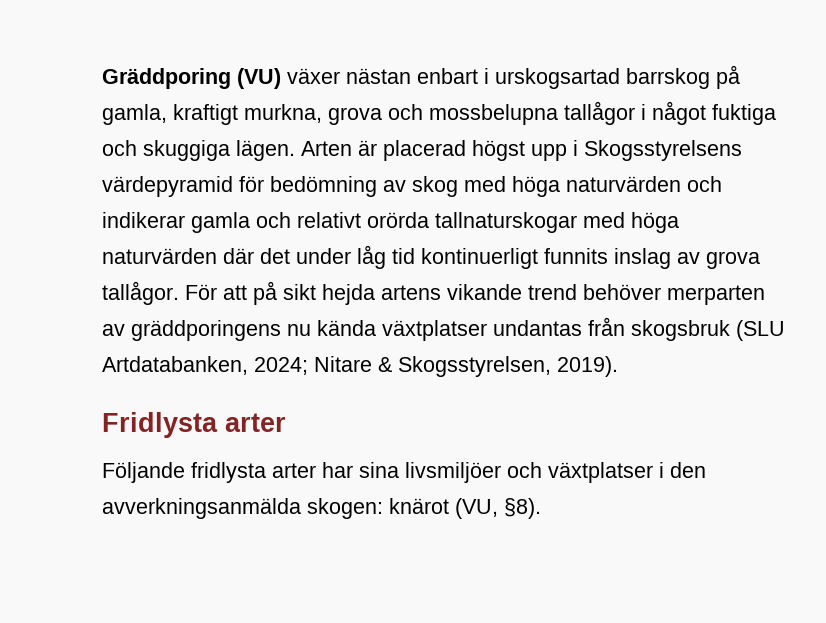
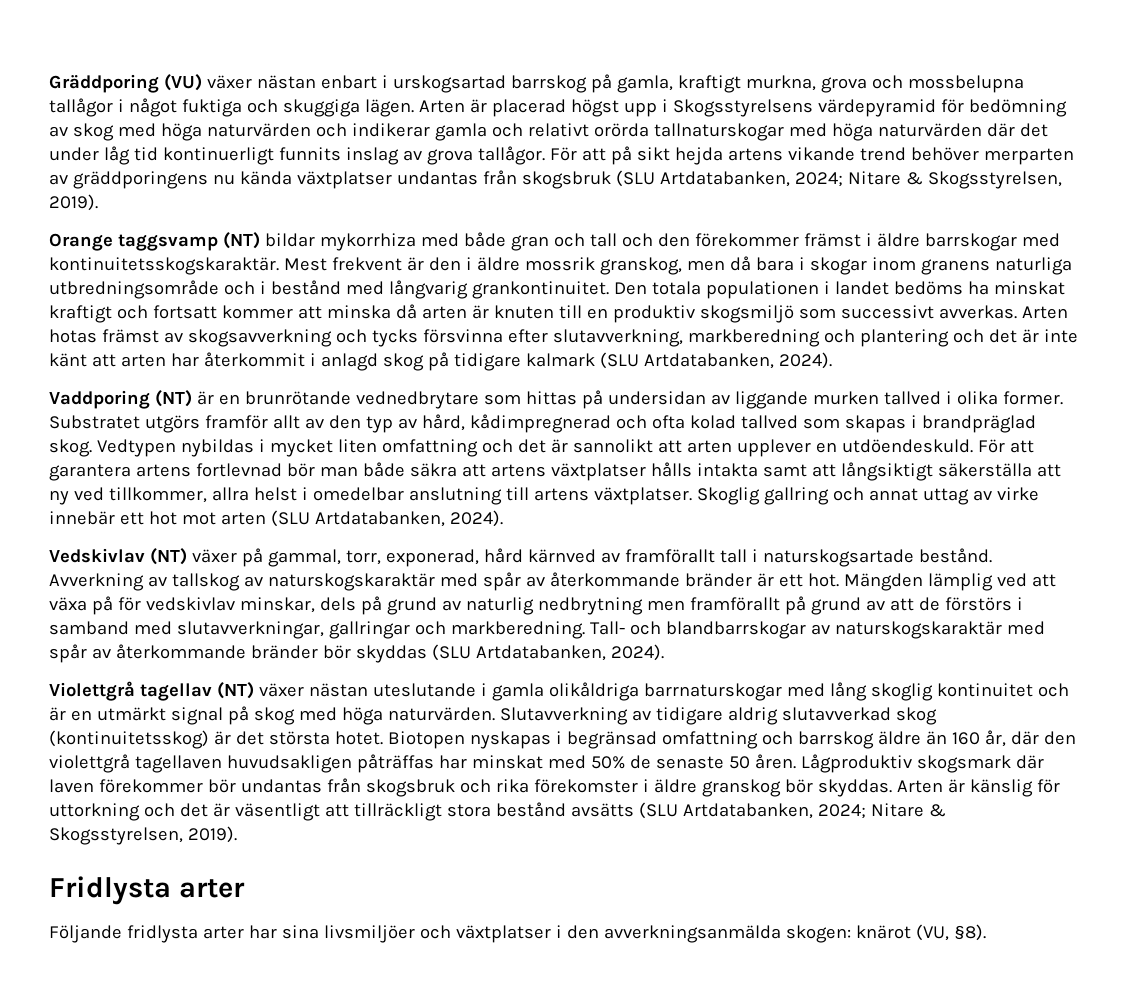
+ Orange taggsvamp (NT) bildar mykorrhiza med både gran och tall och den förekommer främst i äldre barrskogar med kontinuitetsskogskaraktär. Mest frekvent är den i äldre mossrik granskog, men då bara i skogar inom granens naturliga utbredningsområde och i bestånd med långvarig grankontinuitet. Den totala populationen i landet bedöms ha minskat kraftigt och fortsatt kommer att minska då arten är knuten till en produktiv skogsmiljö som successivt avverkas. Arten hotas främst av skogsavverkning och tycks försvinna efter slutavverkning, markberedning och plantering och det är inte känt att arten har återkommit i anlagd skog på tidigare kalmark (SLU Artdatabanken, 2024).
+ Vaddporing (NT) är en brunrötande vednedbrytare som hittas på undersidan av liggande murken tallved i olika former. Substratet utgörs framför allt av den typ av hård, kådimpregnerad och ofta kolad tallved som skapas i brandpräglad skog. Vedtypen nybildas i mycket liten omfattning och det är sannolikt att arten upplever en utdöendeskuld. För att garantera artens fortlevnad bör man både säkra att artens växtplatser hålls intakta samt att långsiktigt säkerställa att ny ved tillkommer, allra helst i omedelbar anslutning till artens växtplatser. Skoglig gallring och annat uttag av virke innebär ett hot mot arten (SLU Artdatabanken, 2024).
+ Vedskivlav (NT) växer på gammal, torr, exponerad, hård kärnved av framförallt tall i naturskogsartade bestånd. Avverkning av tallskog av naturskogskaraktär med spår av återkommande bränder är ett hot. Mängden lämplig ved att växa på för vedskivlav minskar, dels på grund av naturlig nedbrytning men framförallt på grund av att de förstörs i samband med slutavverkningar, gallringar och markberedning. Tall- och blandbarrskogar av naturskogskaraktär med spår av återkommande bränder bör skyddas (SLU Artdatabanken, 2024).
+ Violettgrå tagellav (NT) växer nästan uteslutande i gamla olikåldriga barrnaturskogar med lång skoglig kontinuitet och är en utmärkt signal på skog med höga naturvärden. Slutavverkning av tidigare aldrig slutavverkad skog (kontinuitetsskog) är det största hotet. Biotopen nyskapas i begränsad omfattning och barrskog äldre än 160 år, där den violettgrå tagellaven huvudsakligen påträffas har minskat med 50% de senaste 50 åren. Lågproduktiv skogsmark där laven förekommer bör undantas från skogsbruk och rika förekomster i äldre granskog bör skyddas. Arten är känslig för uttorkning och det är väsentligt att tillräckligt stora bestånd avsätts (SLU Artdatabanken, 2024; Nitare & Skogsstyrelsen, 2019).

